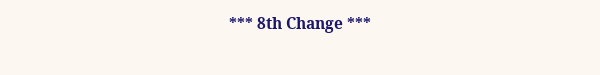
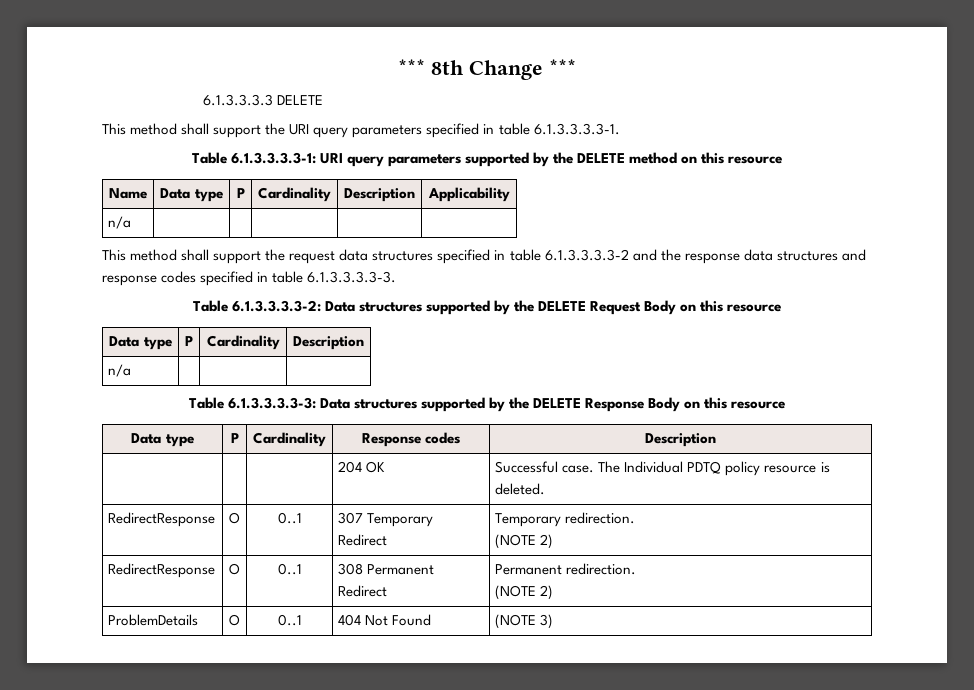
+ 6.1.3.3.3.3 DELETE
+ This method shall support the URI query parameters specified in table 6.1.3.3.3.3-1.
+ Table 6.1.3.3.3.3-1: URI query parameters supported by the DELETE method on this resource
+ Name | Data type | P | Cardinality | Description | Applicability
+ n/a | | | | |
+ This method shall support the request data structures specified in table 6.1.3.3.3.3-2 and the response data structures and response codes specified in table 6.1.3.3.3.3-3.
+ Table 6.1.3.3.3.3-2: Data structures supported by the DELETE Request Body on this resource
+ Data type | P | Cardinality | Description
+ n/a | | |
+ Table 6.1.3.3.3.3-3: Data structures supported by the DELETE Response Body on this resource
+ Data type | P | Cardinality | Response codes | Description
+ | | | 204 OK | Successful case. The Individual PDTQ policy resource is deleted.
+ RedirectResponse | O | 0..1 | 307 Temporary Redirect | Temporary redirection.
+ (NOTE 2)
+ RedirectResponse | O | 0..1 | 308 Permanent Redirect | Permanent redirection.
+ (NOTE 2)
+ ProblemDetails | O | 0..1 | 404 Not Found | (NOTE 3)

